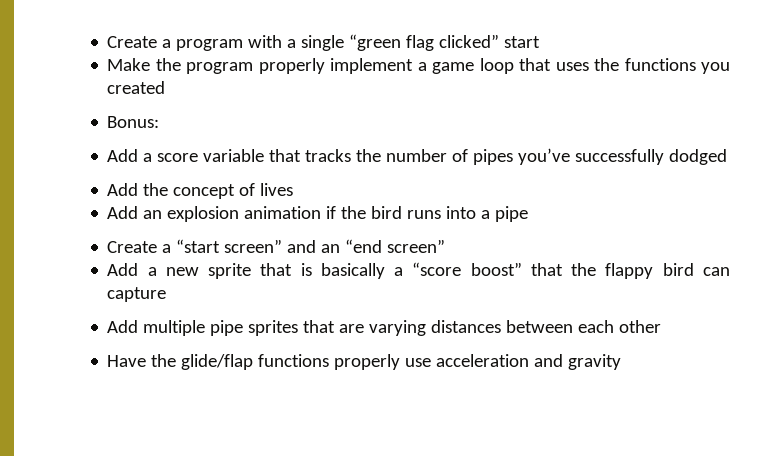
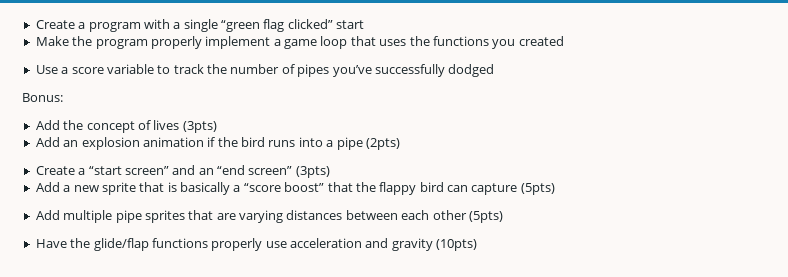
- Bonus:
- Add a score variable that tracks the number of pipes you’ve successfully dodged
+ Use a score variable to track the number of pipes you’ve successfully dodged
+ Bonus:
- Add the concept of lives
+ Add the concept of lives (3pts)
- Add an explosion animation if the bird runs into a pipe
+ Add an explosion animation if the bird runs into a pipe (2pts)
- Create a “start screen” and an “end screen”
+ Create a “start screen” and an “end screen” (3pts)
- Add a new sprite that is basically a “score boost” that the flappy bird can capture
+ Add a new sprite that is basically a “score boost” that the flappy bird can capture (5pts)
- Add multiple pipe sprites that are varying distances between each other
+ Add multiple pipe sprites that are varying distances between each other (5pts)
- Have the glide/flap functions properly use acceleration and gravity
+ Have the glide/flap functions properly use acceleration and gravity (10pts)

